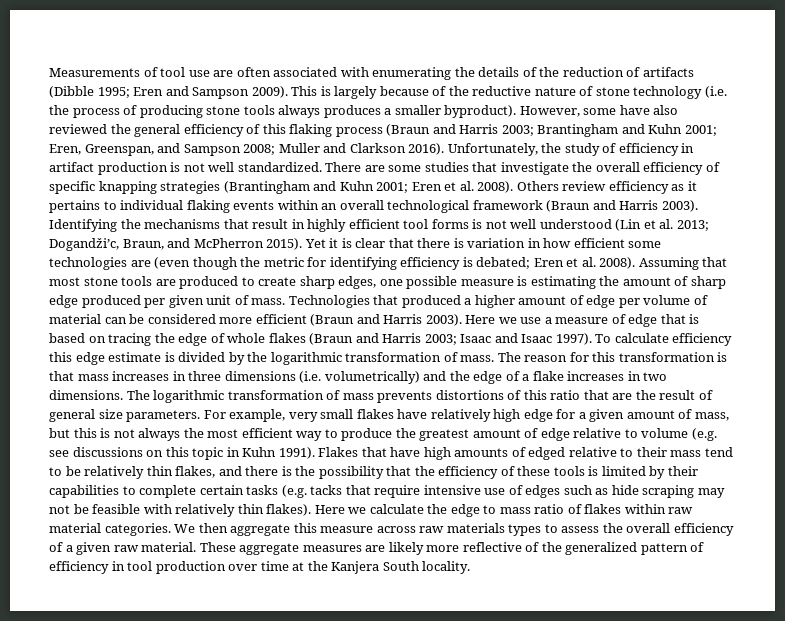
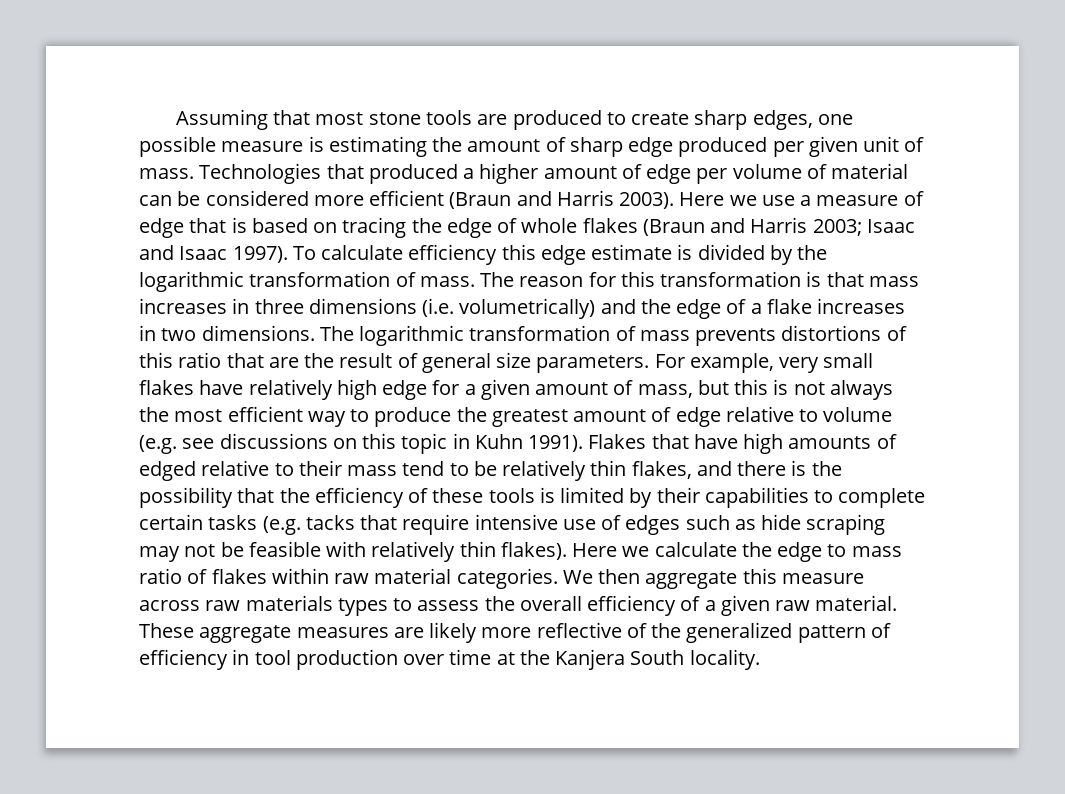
- Measurements of tool use are often associated with enumerating the details of the reduction of artifacts (Dibble 1995; Eren and Sampson 2009). This is largely because of the reductive nature of stone technology (i.e. the process of producing stone tools always produces a smaller byproduct). However, some have also reviewed the general efficiency of this flaking process (Braun and Harris 2003; Brantingham and Kuhn 2001; Eren, Greenspan, and Sampson 2008; Muller and Clarkson 2016). Unfortunately, the study of efficiency in artifact production is not well standardized. There are some studies that investigate the overall efficiency of specific knapping strategies (Brantingham and Kuhn 2001; Eren et al. 2008). Others review efficiency as it pertains to individual flaking events within an overall technological framework (Braun and Harris 2003). Identifying the mechanisms that result in highly efficient tool forms is not well understood (Lin et al. 2013; Dogandži’c, Braun, and McPherron 2015). Yet it is clear that there is variation in how efficient some technologies are (even though the metric for identifying efficiency is debated; Eren et al. 2008).

